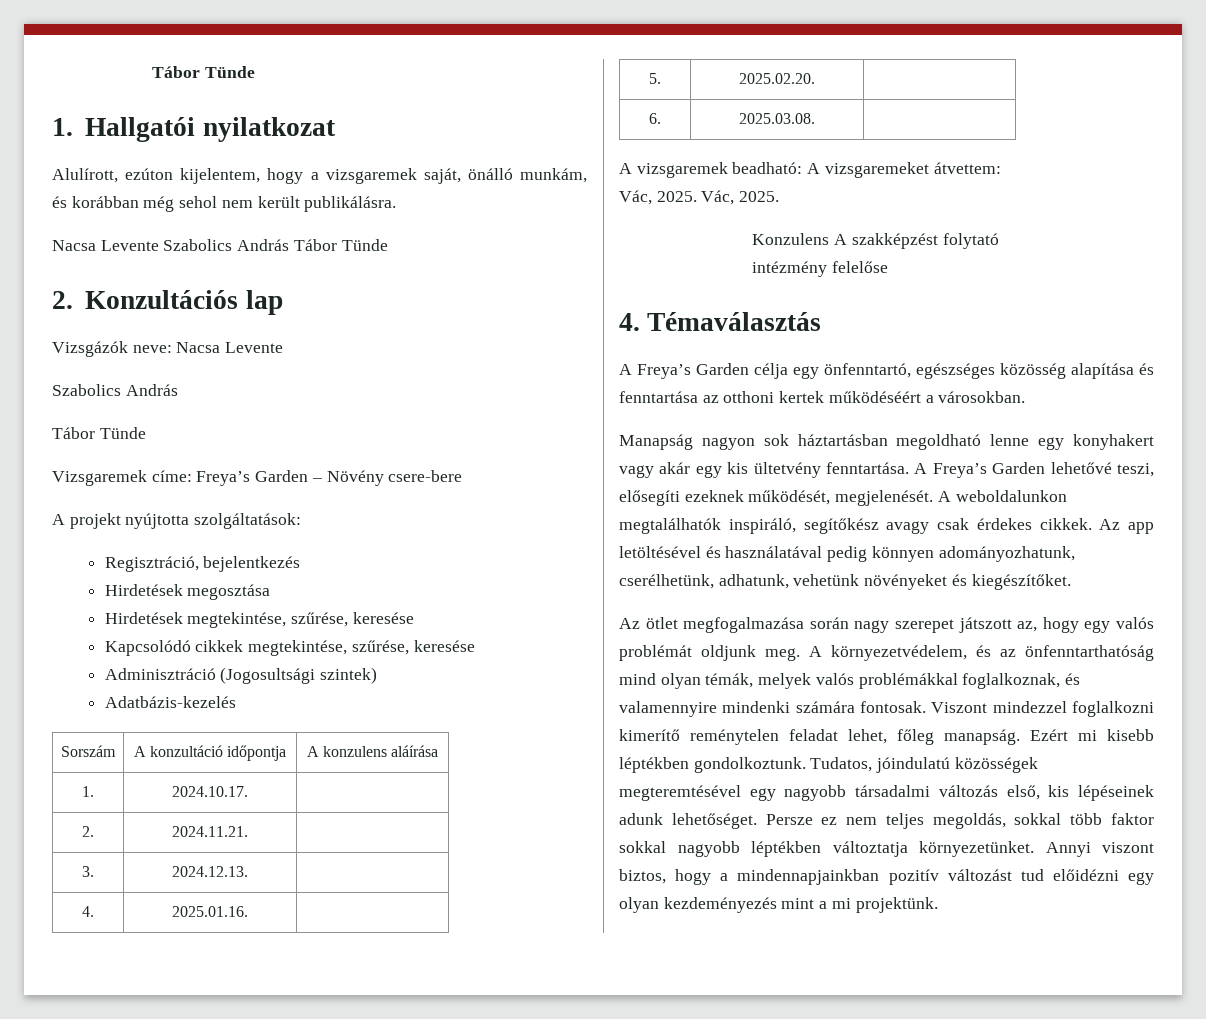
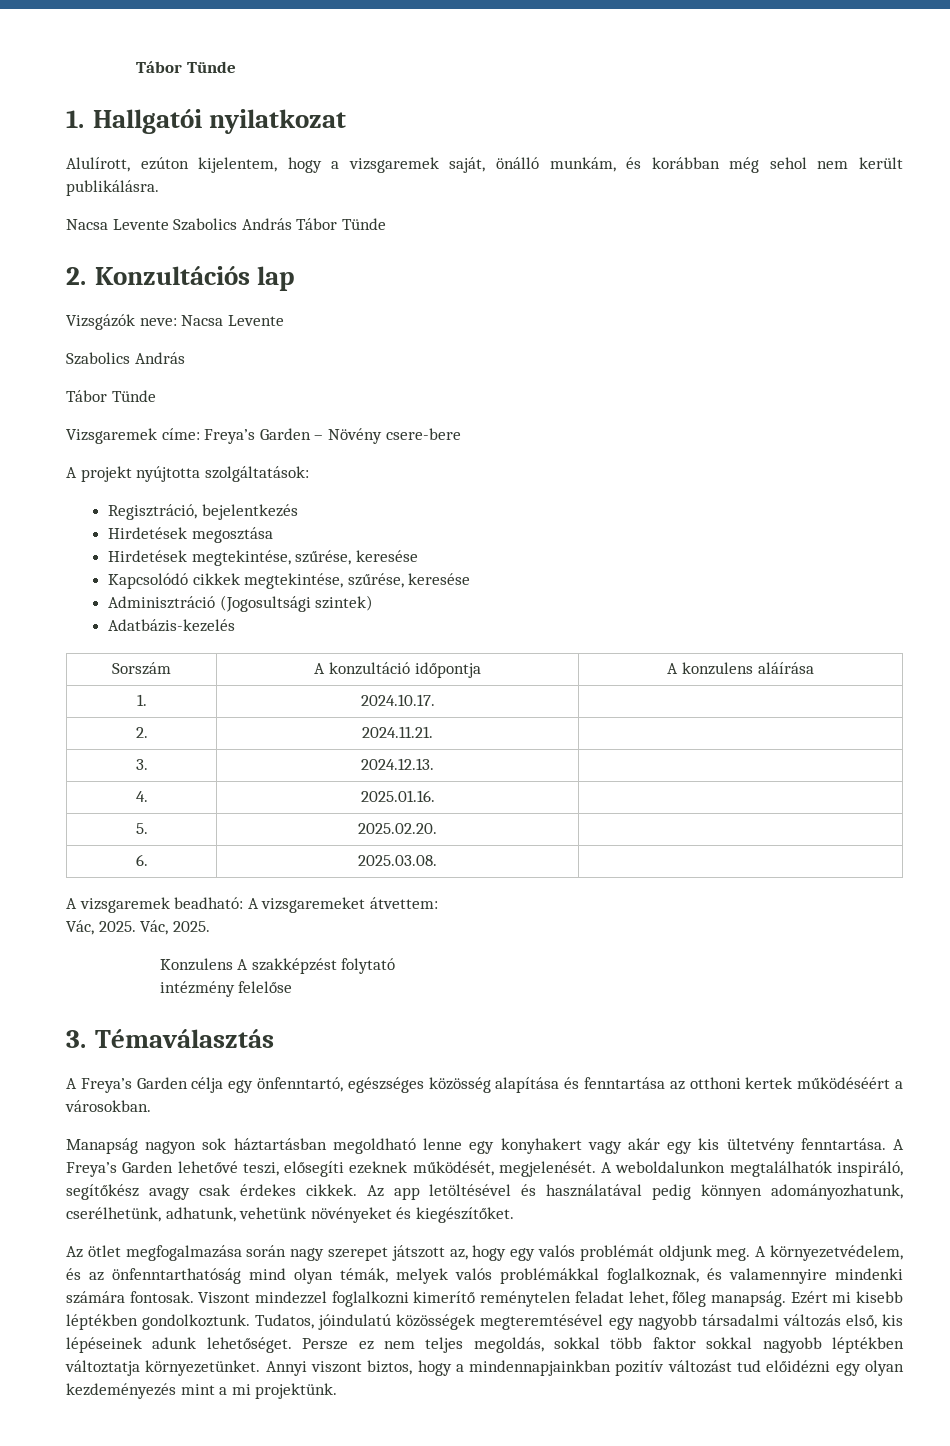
- 4. Témaválasztás
+ 3. Témaválasztás

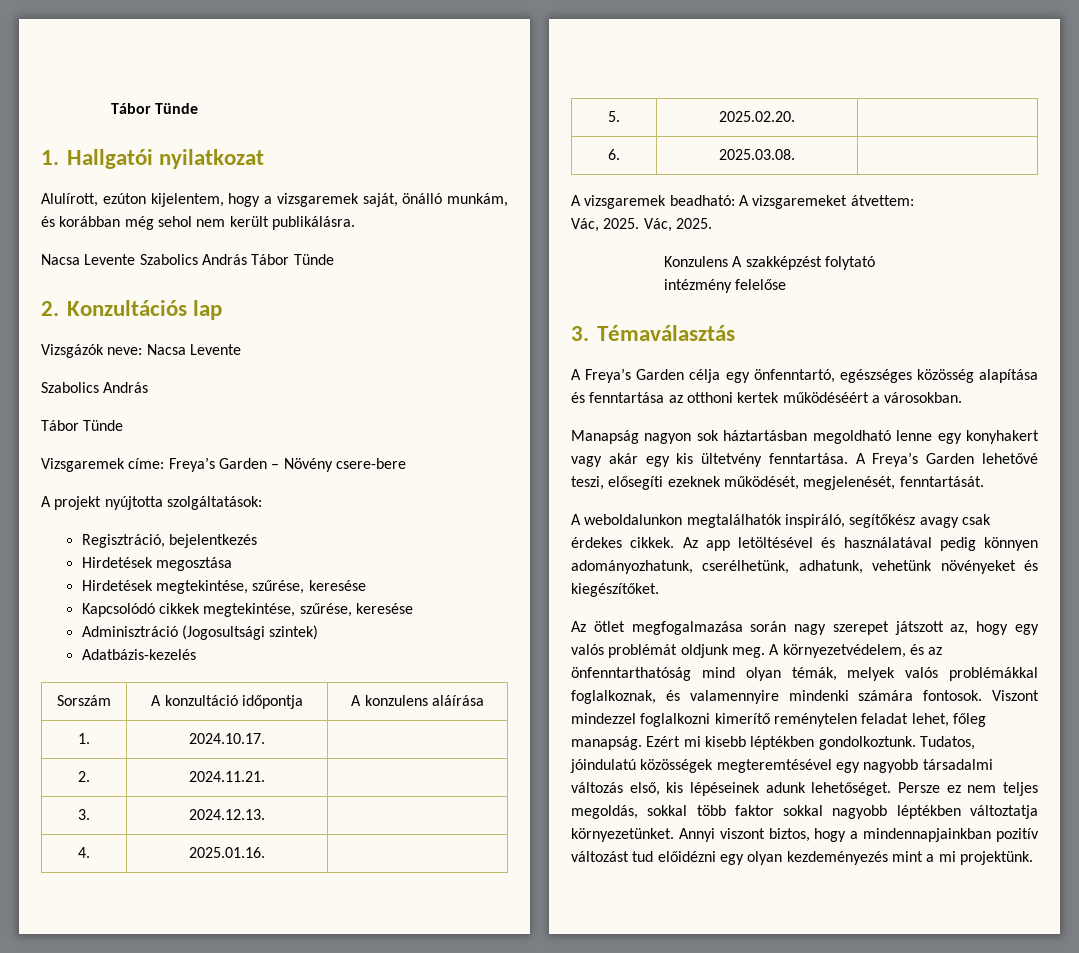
- A Freya’s Garden lehetővé teszi, elősegíti ezeknek működését, megjelenését. A weboldalunkon megtalálhatók inspiráló, segítőkész avagy csak érdekes cikkek.
+ A Freya’s Garden lehetővé teszi, elősegíti ezeknek működését, megjelenését, fenntartását.
+ A weboldalunkon megtalálhatók inspiráló, segítőkész avagy csak érdekes cikkek.
- A környezetvédelem, és az önfenntarthatóság mind olyan témák, melyek valós problémákkal foglalkoznak, és valamennyire mindenki számára fontosak.
+ A környezetvédelem, és az önfenntarthatóság mind olyan témák, melyek valós problémákkal foglalkoznak, és valamennyire mindenki számára fontosok.

